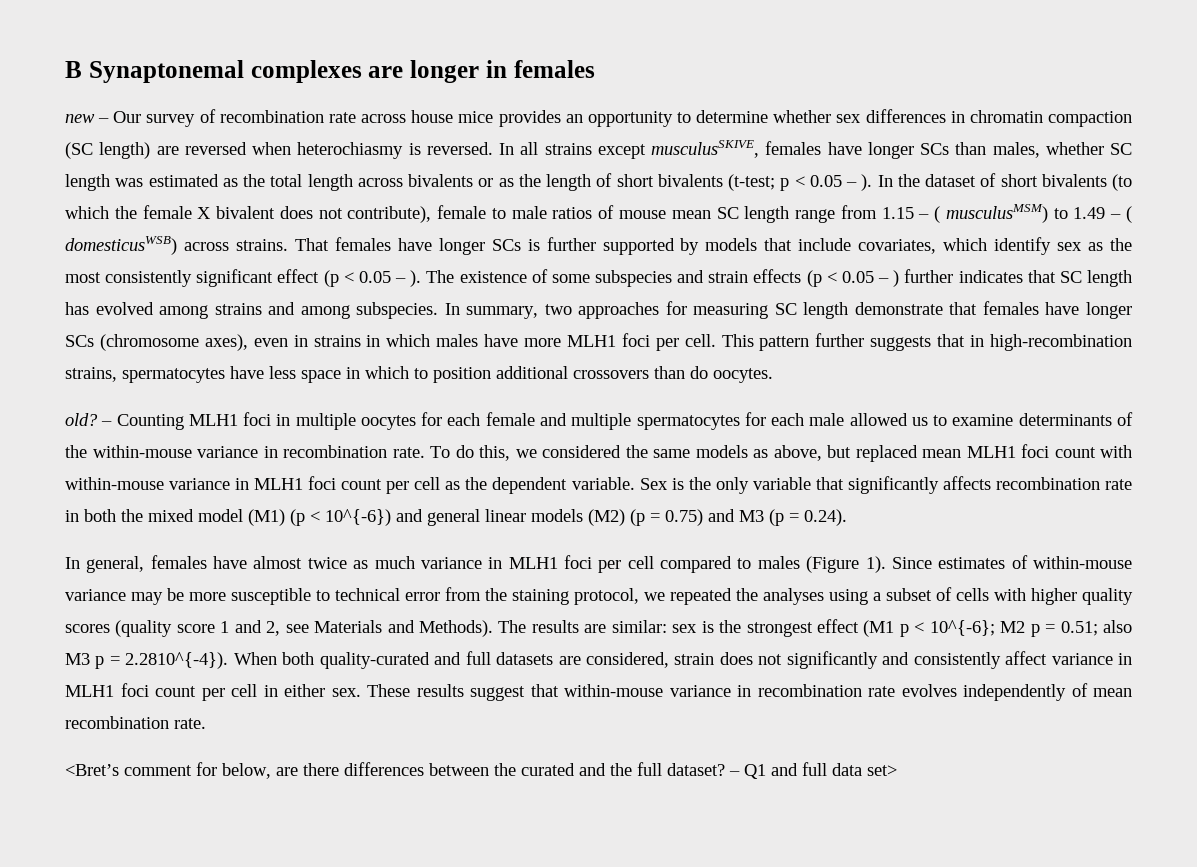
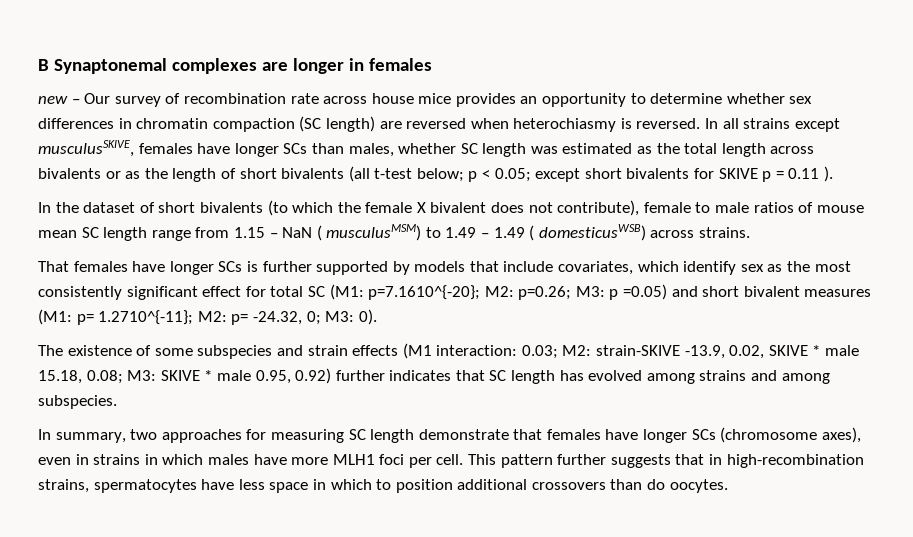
- In all strains except musculusSKIVE, females have longer SCs than males, whether SC length was estimated as the total length across bivalents or as the length of short bivalents (t-test; p < 0.05 – ). In the dataset of short bivalents (to which the female X bivalent does not contribute), female to male ratios of mouse mean SC length range from 1.15 – ( musculusMSM) to 1.49 – ( domesticusWSB) across strains. That females have longer SCs is further supported by models that include covariates, which identify sex as the most consistently significant effect (p < 0.05 – ). The existence of some subspecies and strain effects (p < 0.05 – ) further indicates that SC length has evolved among strains and among subspecies. In summary, two approaches for measuring SC length demonstrate that females have longer SCs (chromosome axes), even in strains in which males have more MLH1 foci per cell.
+ In all strains except musculusSKIVE, females have longer SCs than males, whether SC length was estimated as the total length across bivalents or as the length of short bivalents (all t-test below; p < 0.05; except short bivalents for SKIVE p = 0.11 ).
+ In the dataset of short bivalents (to which the female X bivalent does not contribute), female to male ratios of mouse mean SC length range from 1.15 – NaN ( musculusMSM) to 1.49 – 1.49 ( domesticusWSB) across strains.
+ That females have longer SCs is further supported by models that include covariates, which identify sex as the most consistently significant effect for total SC (M1: p=7.1610^{-20}; M2: p=0.26; M3: p =0.05) and short bivalent measures (M1: p= 1.2710^{-11}; M2: p= -24.32, 0; M3: 0).
+ The existence of some subspecies and strain effects (M1 interaction: 0.03; M2: strain-SKIVE -13.9, 0.02, SKIVE * male 15.18, 0.08; M3: SKIVE * male 0.95, 0.92) further indicates that SC length has evolved among strains and among subspecies.
+ In summary, two approaches for measuring SC length demonstrate that females have longer SCs (chromosome axes), even in strains in which males have more MLH1 foci per cell.
- old? – Counting MLH1 foci in multiple oocytes for each female and multiple spermatocytes for each male allowed us to examine determinants of the within-mouse variance in recombination rate. To do this, we considered the same models as above, but replaced mean MLH1 foci count with within-mouse variance in MLH1 foci count per cell as the dependent variable. Sex is the only variable that significantly affects recombination rate in both the mixed model (M1) (p < 10^{-6}) and general linear models (M2) (p = 0.75) and M3 (p = 0.24).
- In general, females have almost twice as much variance in MLH1 foci per cell compared to males (Figure 1). Since estimates of within-mouse variance may be more susceptible to technical error from the staining protocol, we repeated the analyses using a subset of cells with higher quality scores (quality score 1 and 2, see Materials and Methods). The results are similar: sex is the strongest effect (M1 p < 10^{-6}; M2 p = 0.51; also M3 p = 2.2810^{-4}). When both quality-curated and full datasets are considered, strain does not significantly and consistently affect variance in MLH1 foci count per cell in either sex. These results suggest that within-mouse variance in recombination rate evolves independently of mean recombination rate.
- <Bret’s comment for below, are there differences between the curated and the full dataset? – Q1 and full data set>

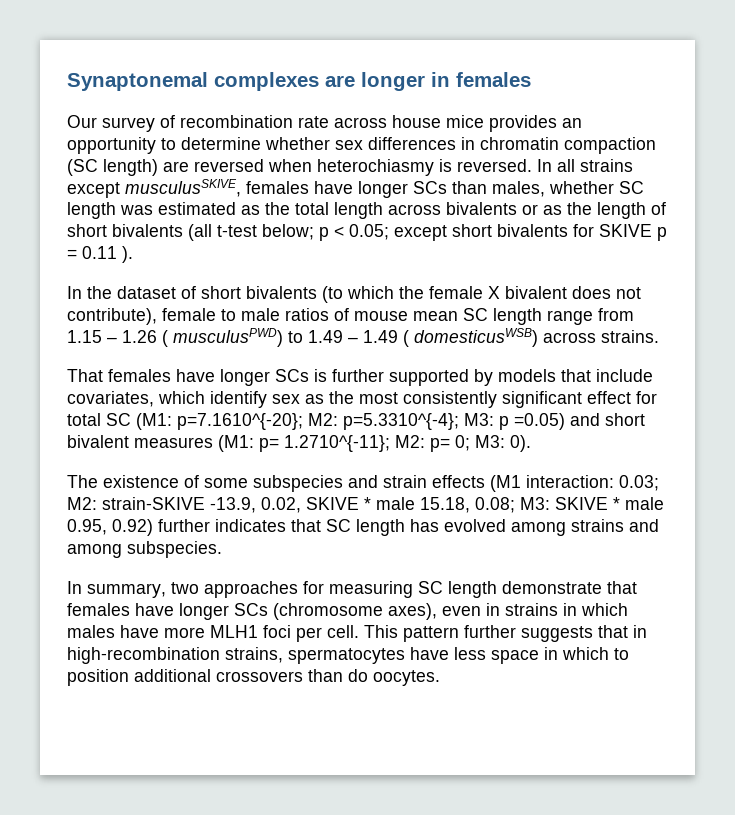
- B Synaptonemal complexes are longer in females
+ Synaptonemal complexes are longer in females
- new – Our survey of recombination rate across house mice provides an opportunity to determine whether sex differences in chromatin compaction (SC length) are reversed when heterochiasmy is reversed.
+ Our survey of recombination rate across house mice provides an opportunity to determine whether sex differences in chromatin compaction (SC length) are reversed when heterochiasmy is reversed.
- In the dataset of short bivalents (to which the female X bivalent does not contribute), female to male ratios of mouse mean SC length range from 1.15 – NaN ( musculusMSM) to 1.49 – 1.49 ( domesticusWSB) across strains.
+ In the dataset of short bivalents (to which the female X bivalent does not contribute), female to male ratios of mouse mean SC length range from 1.15 – 1.26 ( musculusPWD) to 1.49 – 1.49 ( domesticusWSB) across strains.
- That females have longer SCs is further supported by models that include covariates, which identify sex as the most consistently significant effect for total SC (M1: p=7.1610^{-20}; M2: p=0.26; M3: p =0.05) and short bivalent measures (M1: p= 1.2710^{-11}; M2: p= -24.32, 0; M3: 0).
+ That females have longer SCs is further supported by models that include covariates, which identify sex as the most consistently significant effect for total SC (M1: p=7.1610^{-20}; M2: p=5.3310^{-4}; M3: p =0.05) and short bivalent measures (M1: p= 1.2710^{-11}; M2: p= 0; M3: 0).

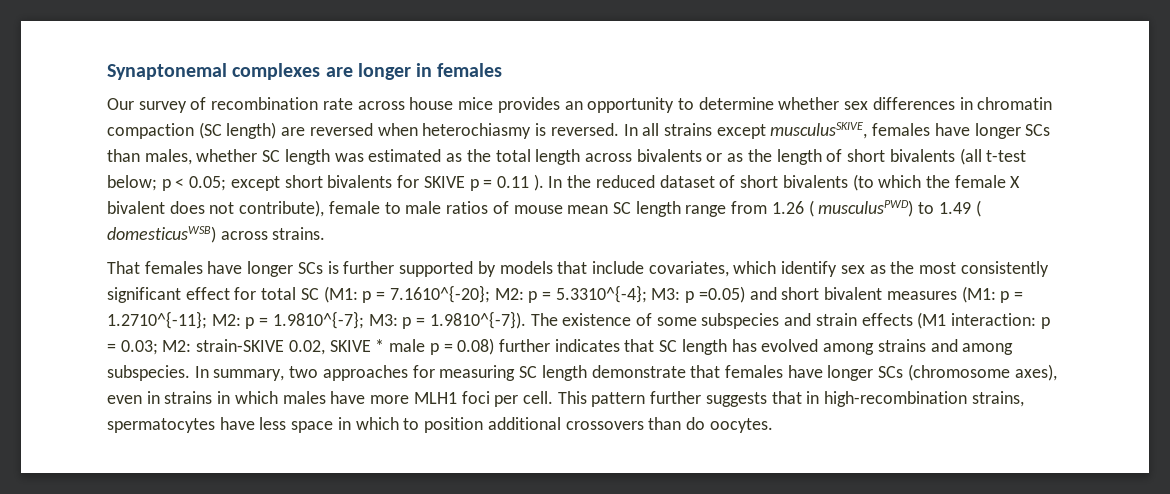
- except short bivalents for SKIVE p = 0.11 ).
- In the dataset of short bivalents (to which the female X bivalent does not contribute), female to male ratios of mouse mean SC length range from 1.15 – 1.26 ( musculusPWD) to 1.49 – 1.49 ( domesticusWSB) across strains.
+ except short bivalents for SKIVE p = 0.11 ). In the reduced dataset of short bivalents (to which the female X bivalent does not contribute), female to male ratios of mouse mean SC length range from 1.26 ( musculusPWD) to 1.49 ( domesticusWSB) across strains.
- p=7.1610^{-20}; M2: p=5.3310^{-4};
+ p = 7.1610^{-20}; M2: p = 5.3310^{-4};
- p= 1.2710^{-11}; M2: p= 0; M3: 0).
- The existence of some subspecies and strain effects (M1 interaction:
+ p = 1.2710^{-11}; M2: p = 1.9810^{-7}; M3: p = 1.9810^{-7}). The existence of some subspecies and strain effects (M1 interaction:
- 0.03;
+ p = 0.03;
- strain-SKIVE -13.9, 0.02, SKIVE * male 15.18, 0.08; M3: SKIVE * male 0.95, 0.92) further indicates that SC length has evolved among strains and among subspecies.
- In summary, two approaches for measuring SC length demonstrate that females have longer SCs (chromosome axes), even in strains in which males have more MLH1 foci per cell.
+ strain-SKIVE 0.02, SKIVE * male p = 0.08) further indicates that SC length has evolved among strains and among subspecies. In summary, two approaches for measuring SC length demonstrate that females have longer SCs (chromosome axes), even in strains in which males have more MLH1 foci per cell.

